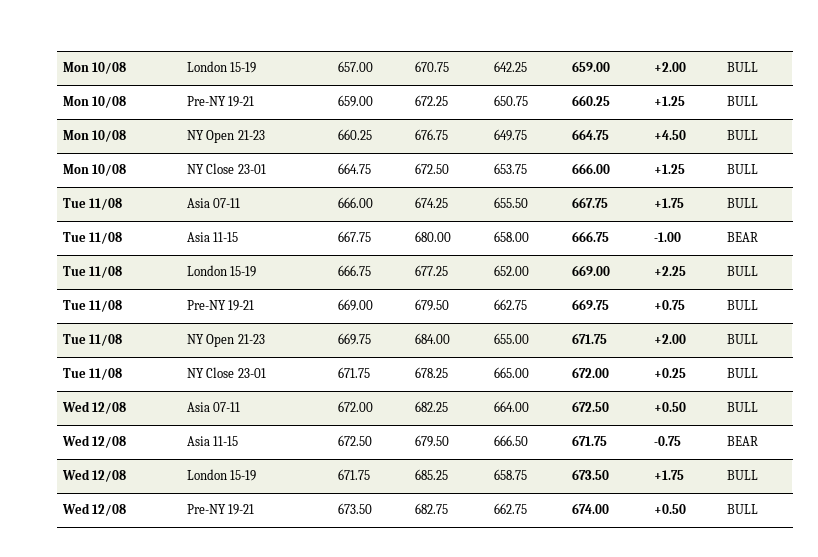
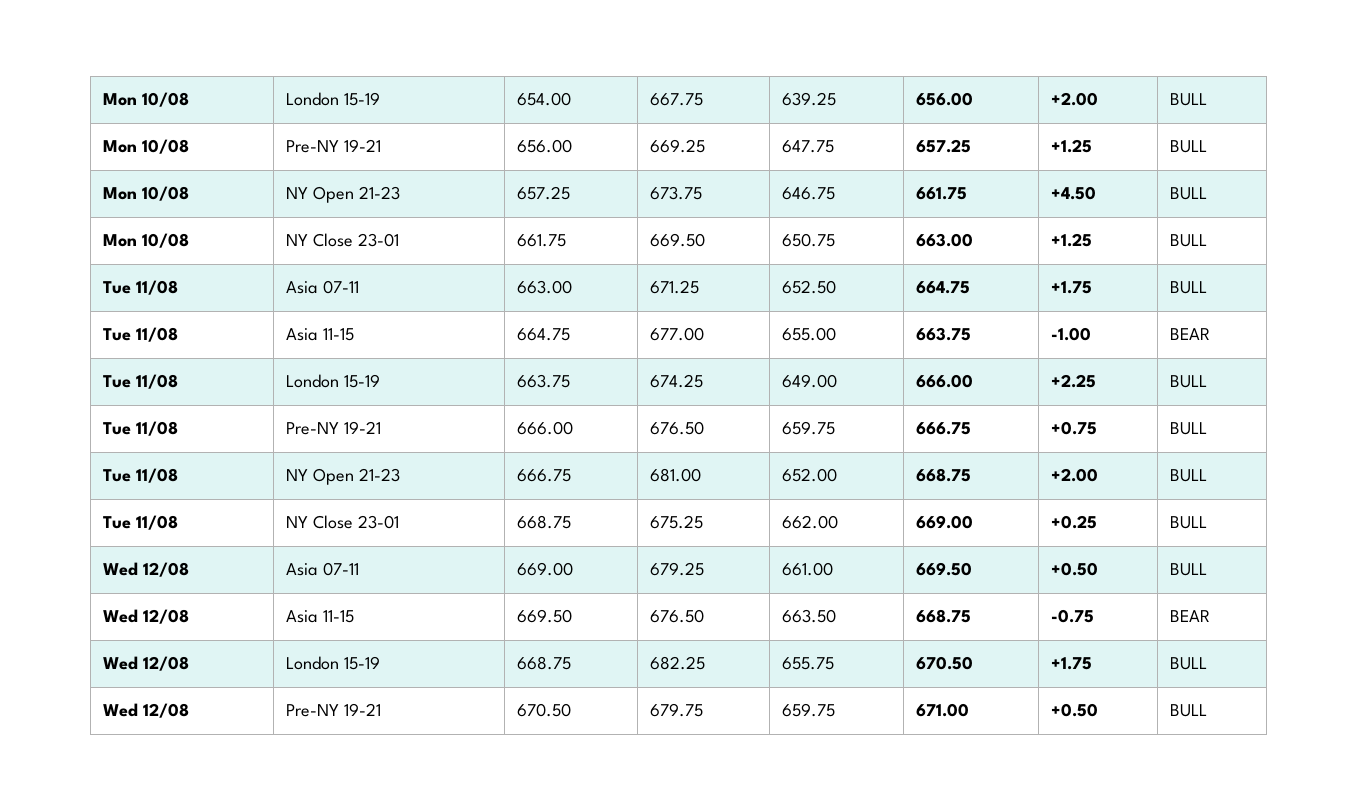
- Mon 10/08 | London 15-19 | 657.00 | 670.75 | 642.25 | 659.00 | +2.00 | BULL
+ Mon 10/08 | London 15-19 | 654.00 | 667.75 | 639.25 | 656.00 | +2.00 | BULL
- Mon 10/08 | Pre-NY 19-21 | 659.00 | 672.25 | 650.75 | 660.25 | +1.25 | BULL
+ Mon 10/08 | Pre-NY 19-21 | 656.00 | 669.25 | 647.75 | 657.25 | +1.25 | BULL
- Mon 10/08 | NY Open 21-23 | 660.25 | 676.75 | 649.75 | 664.75 | +4.50 | BULL
+ Mon 10/08 | NY Open 21-23 | 657.25 | 673.75 | 646.75 | 661.75 | +4.50 | BULL
- Mon 10/08 | NY Close 23-01 | 664.75 | 672.50 | 653.75 | 666.00 | +1.25 | BULL
+ Mon 10/08 | NY Close 23-01 | 661.75 | 669.50 | 650.75 | 663.00 | +1.25 | BULL
- Tue 11/08 | Asia 07-11 | 666.00 | 674.25 | 655.50 | 667.75 | +1.75 | BULL
+ Tue 11/08 | Asia 07-11 | 663.00 | 671.25 | 652.50 | 664.75 | +1.75 | BULL
- Tue 11/08 | Asia 11-15 | 667.75 | 680.00 | 658.00 | 666.75 | -1.00 | BEAR
+ Tue 11/08 | Asia 11-15 | 664.75 | 677.00 | 655.00 | 663.75 | -1.00 | BEAR
- Tue 11/08 | London 15-19 | 666.75 | 677.25 | 652.00 | 669.00 | +2.25 | BULL
+ Tue 11/08 | London 15-19 | 663.75 | 674.25 | 649.00 | 666.00 | +2.25 | BULL
- Tue 11/08 | Pre-NY 19-21 | 669.00 | 679.50 | 662.75 | 669.75 | +0.75 | BULL
+ Tue 11/08 | Pre-NY 19-21 | 666.00 | 676.50 | 659.75 | 666.75 | +0.75 | BULL
- Tue 11/08 | NY Open 21-23 | 669.75 | 684.00 | 655.00 | 671.75 | +2.00 | BULL
+ Tue 11/08 | NY Open 21-23 | 666.75 | 681.00 | 652.00 | 668.75 | +2.00 | BULL
- Tue 11/08 | NY Close 23-01 | 671.75 | 678.25 | 665.00 | 672.00 | +0.25 | BULL
+ Tue 11/08 | NY Close 23-01 | 668.75 | 675.25 | 662.00 | 669.00 | +0.25 | BULL
- Wed 12/08 | Asia 07-11 | 672.00 | 682.25 | 664.00 | 672.50 | +0.50 | BULL
+ Wed 12/08 | Asia 07-11 | 669.00 | 679.25 | 661.00 | 669.50 | +0.50 | BULL
- Wed 12/08 | Asia 11-15 | 672.50 | 679.50 | 666.50 | 671.75 | -0.75 | BEAR
+ Wed 12/08 | Asia 11-15 | 669.50 | 676.50 | 663.50 | 668.75 | -0.75 | BEAR
- Wed 12/08 | London 15-19 | 671.75 | 685.25 | 658.75 | 673.50 | +1.75 | BULL
+ Wed 12/08 | London 15-19 | 668.75 | 682.25 | 655.75 | 670.50 | +1.75 | BULL
- Wed 12/08 | Pre-NY 19-21 | 673.50 | 682.75 | 662.75 | 674.00 | +0.50 | BULL
+ Wed 12/08 | Pre-NY 19-21 | 670.50 | 679.75 | 659.75 | 671.00 | +0.50 | BULL

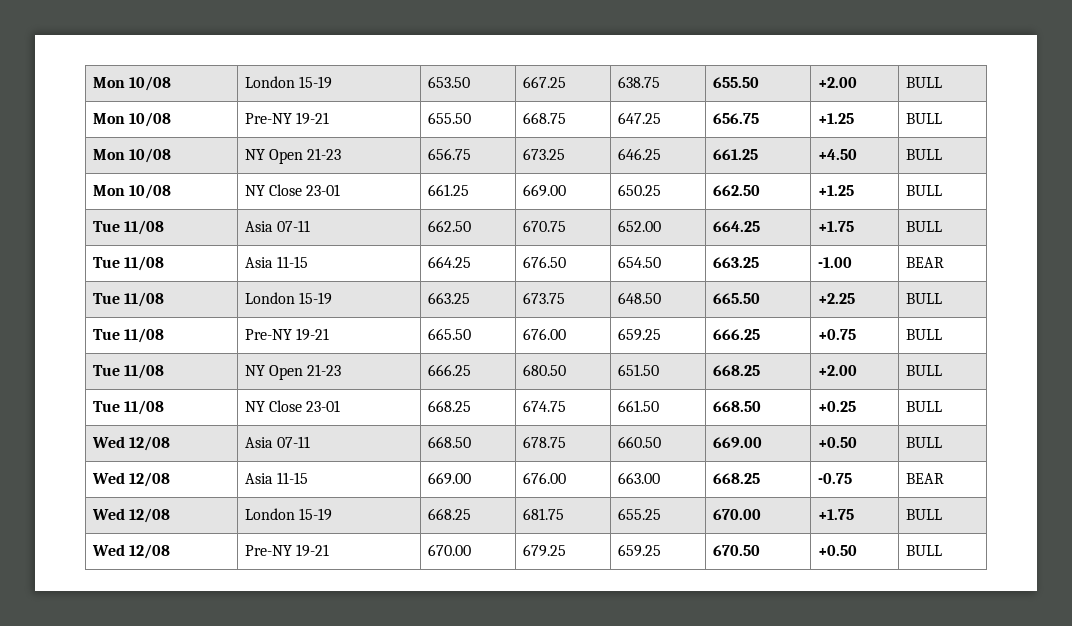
- Mon 10/08 | London 15-19 | 654.00 | 667.75 | 639.25 | 656.00 | +2.00 | BULL
+ Mon 10/08 | London 15-19 | 653.50 | 667.25 | 638.75 | 655.50 | +2.00 | BULL
- Mon 10/08 | Pre-NY 19-21 | 656.00 | 669.25 | 647.75 | 657.25 | +1.25 | BULL
+ Mon 10/08 | Pre-NY 19-21 | 655.50 | 668.75 | 647.25 | 656.75 | +1.25 | BULL
- Mon 10/08 | NY Open 21-23 | 657.25 | 673.75 | 646.75 | 661.75 | +4.50 | BULL
+ Mon 10/08 | NY Open 21-23 | 656.75 | 673.25 | 646.25 | 661.25 | +4.50 | BULL
- Mon 10/08 | NY Close 23-01 | 661.75 | 669.50 | 650.75 | 663.00 | +1.25 | BULL
+ Mon 10/08 | NY Close 23-01 | 661.25 | 669.00 | 650.25 | 662.50 | +1.25 | BULL
- Tue 11/08 | Asia 07-11 | 663.00 | 671.25 | 652.50 | 664.75 | +1.75 | BULL
+ Tue 11/08 | Asia 07-11 | 662.50 | 670.75 | 652.00 | 664.25 | +1.75 | BULL
- Tue 11/08 | Asia 11-15 | 664.75 | 677.00 | 655.00 | 663.75 | -1.00 | BEAR
+ Tue 11/08 | Asia 11-15 | 664.25 | 676.50 | 654.50 | 663.25 | -1.00 | BEAR
- Tue 11/08 | London 15-19 | 663.75 | 674.25 | 649.00 | 666.00 | +2.25 | BULL
+ Tue 11/08 | London 15-19 | 663.25 | 673.75 | 648.50 | 665.50 | +2.25 | BULL
- Tue 11/08 | Pre-NY 19-21 | 666.00 | 676.50 | 659.75 | 666.75 | +0.75 | BULL
+ Tue 11/08 | Pre-NY 19-21 | 665.50 | 676.00 | 659.25 | 666.25 | +0.75 | BULL
- Tue 11/08 | NY Open 21-23 | 666.75 | 681.00 | 652.00 | 668.75 | +2.00 | BULL
+ Tue 11/08 | NY Open 21-23 | 666.25 | 680.50 | 651.50 | 668.25 | +2.00 | BULL
- Tue 11/08 | NY Close 23-01 | 668.75 | 675.25 | 662.00 | 669.00 | +0.25 | BULL
+ Tue 11/08 | NY Close 23-01 | 668.25 | 674.75 | 661.50 | 668.50 | +0.25 | BULL
- Wed 12/08 | Asia 07-11 | 669.00 | 679.25 | 661.00 | 669.50 | +0.50 | BULL
+ Wed 12/08 | Asia 07-11 | 668.50 | 678.75 | 660.50 | 669.00 | +0.50 | BULL
- Wed 12/08 | Asia 11-15 | 669.50 | 676.50 | 663.50 | 668.75 | -0.75 | BEAR
+ Wed 12/08 | Asia 11-15 | 669.00 | 676.00 | 663.00 | 668.25 | -0.75 | BEAR
- Wed 12/08 | London 15-19 | 668.75 | 682.25 | 655.75 | 670.50 | +1.75 | BULL
+ Wed 12/08 | London 15-19 | 668.25 | 681.75 | 655.25 | 670.00 | +1.75 | BULL
- Wed 12/08 | Pre-NY 19-21 | 670.50 | 679.75 | 659.75 | 671.00 | +0.50 | BULL
+ Wed 12/08 | Pre-NY 19-21 | 670.00 | 679.25 | 659.25 | 670.50 | +0.50 | BULL

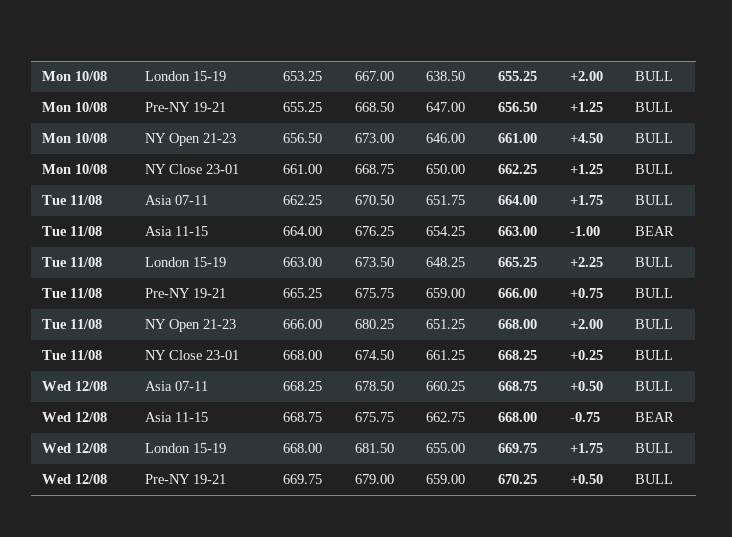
- Mon 10/08 | London 15-19 | 653.50 | 667.25 | 638.75 | 655.50 | +2.00 | BULL
+ Mon 10/08 | London 15-19 | 653.25 | 667.00 | 638.50 | 655.25 | +2.00 | BULL
- Mon 10/08 | Pre-NY 19-21 | 655.50 | 668.75 | 647.25 | 656.75 | +1.25 | BULL
+ Mon 10/08 | Pre-NY 19-21 | 655.25 | 668.50 | 647.00 | 656.50 | +1.25 | BULL
- Mon 10/08 | NY Open 21-23 | 656.75 | 673.25 | 646.25 | 661.25 | +4.50 | BULL
+ Mon 10/08 | NY Open 21-23 | 656.50 | 673.00 | 646.00 | 661.00 | +4.50 | BULL
- Mon 10/08 | NY Close 23-01 | 661.25 | 669.00 | 650.25 | 662.50 | +1.25 | BULL
+ Mon 10/08 | NY Close 23-01 | 661.00 | 668.75 | 650.00 | 662.25 | +1.25 | BULL
- Tue 11/08 | Asia 07-11 | 662.50 | 670.75 | 652.00 | 664.25 | +1.75 | BULL
+ Tue 11/08 | Asia 07-11 | 662.25 | 670.50 | 651.75 | 664.00 | +1.75 | BULL
- Tue 11/08 | Asia 11-15 | 664.25 | 676.50 | 654.50 | 663.25 | -1.00 | BEAR
+ Tue 11/08 | Asia 11-15 | 664.00 | 676.25 | 654.25 | 663.00 | -1.00 | BEAR
- Tue 11/08 | London 15-19 | 663.25 | 673.75 | 648.50 | 665.50 | +2.25 | BULL
+ Tue 11/08 | London 15-19 | 663.00 | 673.50 | 648.25 | 665.25 | +2.25 | BULL
- Tue 11/08 | Pre-NY 19-21 | 665.50 | 676.00 | 659.25 | 666.25 | +0.75 | BULL
+ Tue 11/08 | Pre-NY 19-21 | 665.25 | 675.75 | 659.00 | 666.00 | +0.75 | BULL
- Tue 11/08 | NY Open 21-23 | 666.25 | 680.50 | 651.50 | 668.25 | +2.00 | BULL
+ Tue 11/08 | NY Open 21-23 | 666.00 | 680.25 | 651.25 | 668.00 | +2.00 | BULL
- Tue 11/08 | NY Close 23-01 | 668.25 | 674.75 | 661.50 | 668.50 | +0.25 | BULL
+ Tue 11/08 | NY Close 23-01 | 668.00 | 674.50 | 661.25 | 668.25 | +0.25 | BULL
- Wed 12/08 | Asia 07-11 | 668.50 | 678.75 | 660.50 | 669.00 | +0.50 | BULL
+ Wed 12/08 | Asia 07-11 | 668.25 | 678.50 | 660.25 | 668.75 | +0.50 | BULL
- Wed 12/08 | Asia 11-15 | 669.00 | 676.00 | 663.00 | 668.25 | -0.75 | BEAR
+ Wed 12/08 | Asia 11-15 | 668.75 | 675.75 | 662.75 | 668.00 | -0.75 | BEAR
- Wed 12/08 | London 15-19 | 668.25 | 681.75 | 655.25 | 670.00 | +1.75 | BULL
+ Wed 12/08 | London 15-19 | 668.00 | 681.50 | 655.00 | 669.75 | +1.75 | BULL
- Wed 12/08 | Pre-NY 19-21 | 670.00 | 679.25 | 659.25 | 670.50 | +0.50 | BULL
+ Wed 12/08 | Pre-NY 19-21 | 669.75 | 679.00 | 659.00 | 670.25 | +0.50 | BULL

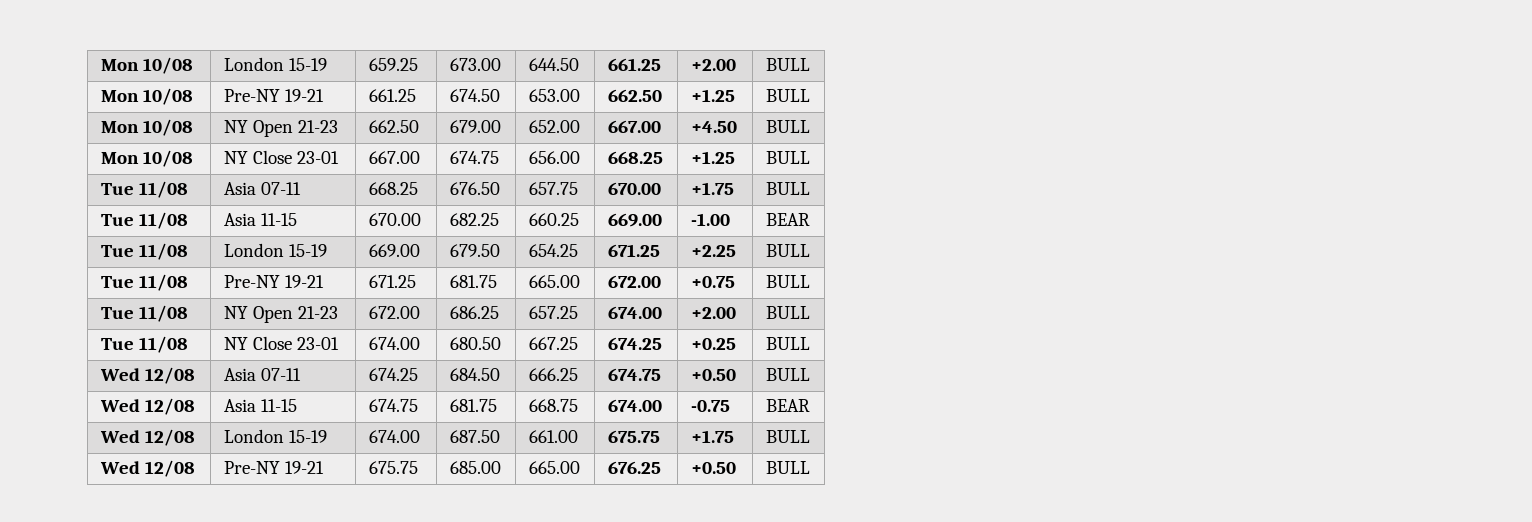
- Mon 10/08 | London 15-19 | 653.25 | 667.00 | 638.50 | 655.25 | +2.00 | BULL
+ Mon 10/08 | London 15-19 | 659.25 | 673.00 | 644.50 | 661.25 | +2.00 | BULL
- Mon 10/08 | Pre-NY 19-21 | 655.25 | 668.50 | 647.00 | 656.50 | +1.25 | BULL
+ Mon 10/08 | Pre-NY 19-21 | 661.25 | 674.50 | 653.00 | 662.50 | +1.25 | BULL
- Mon 10/08 | NY Open 21-23 | 656.50 | 673.00 | 646.00 | 661.00 | +4.50 | BULL
+ Mon 10/08 | NY Open 21-23 | 662.50 | 679.00 | 652.00 | 667.00 | +4.50 | BULL
- Mon 10/08 | NY Close 23-01 | 661.00 | 668.75 | 650.00 | 662.25 | +1.25 | BULL
+ Mon 10/08 | NY Close 23-01 | 667.00 | 674.75 | 656.00 | 668.25 | +1.25 | BULL
- Tue 11/08 | Asia 07-11 | 662.25 | 670.50 | 651.75 | 664.00 | +1.75 | BULL
+ Tue 11/08 | Asia 07-11 | 668.25 | 676.50 | 657.75 | 670.00 | +1.75 | BULL
- Tue 11/08 | Asia 11-15 | 664.00 | 676.25 | 654.25 | 663.00 | -1.00 | BEAR
+ Tue 11/08 | Asia 11-15 | 670.00 | 682.25 | 660.25 | 669.00 | -1.00 | BEAR
- Tue 11/08 | London 15-19 | 663.00 | 673.50 | 648.25 | 665.25 | +2.25 | BULL
+ Tue 11/08 | London 15-19 | 669.00 | 679.50 | 654.25 | 671.25 | +2.25 | BULL
- Tue 11/08 | Pre-NY 19-21 | 665.25 | 675.75 | 659.00 | 666.00 | +0.75 | BULL
+ Tue 11/08 | Pre-NY 19-21 | 671.25 | 681.75 | 665.00 | 672.00 | +0.75 | BULL
- Tue 11/08 | NY Open 21-23 | 666.00 | 680.25 | 651.25 | 668.00 | +2.00 | BULL
+ Tue 11/08 | NY Open 21-23 | 672.00 | 686.25 | 657.25 | 674.00 | +2.00 | BULL
- Tue 11/08 | NY Close 23-01 | 668.00 | 674.50 | 661.25 | 668.25 | +0.25 | BULL
+ Tue 11/08 | NY Close 23-01 | 674.00 | 680.50 | 667.25 | 674.25 | +0.25 | BULL
- Wed 12/08 | Asia 07-11 | 668.25 | 678.50 | 660.25 | 668.75 | +0.50 | BULL
+ Wed 12/08 | Asia 07-11 | 674.25 | 684.50 | 666.25 | 674.75 | +0.50 | BULL
- Wed 12/08 | Asia 11-15 | 668.75 | 675.75 | 662.75 | 668.00 | -0.75 | BEAR
+ Wed 12/08 | Asia 11-15 | 674.75 | 681.75 | 668.75 | 674.00 | -0.75 | BEAR
- Wed 12/08 | London 15-19 | 668.00 | 681.50 | 655.00 | 669.75 | +1.75 | BULL
+ Wed 12/08 | London 15-19 | 674.00 | 687.50 | 661.00 | 675.75 | +1.75 | BULL
- Wed 12/08 | Pre-NY 19-21 | 669.75 | 679.00 | 659.00 | 670.25 | +0.50 | BULL
+ Wed 12/08 | Pre-NY 19-21 | 675.75 | 685.00 | 665.00 | 676.25 | +0.50 | BULL

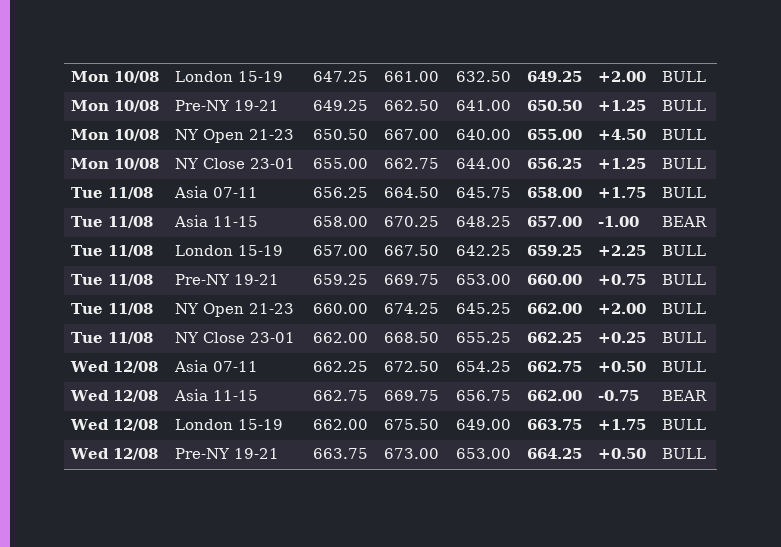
- Mon 10/08 | London 15-19 | 659.25 | 673.00 | 644.50 | 661.25 | +2.00 | BULL
+ Mon 10/08 | London 15-19 | 647.25 | 661.00 | 632.50 | 649.25 | +2.00 | BULL
- Mon 10/08 | Pre-NY 19-21 | 661.25 | 674.50 | 653.00 | 662.50 | +1.25 | BULL
+ Mon 10/08 | Pre-NY 19-21 | 649.25 | 662.50 | 641.00 | 650.50 | +1.25 | BULL
- Mon 10/08 | NY Open 21-23 | 662.50 | 679.00 | 652.00 | 667.00 | +4.50 | BULL
+ Mon 10/08 | NY Open 21-23 | 650.50 | 667.00 | 640.00 | 655.00 | +4.50 | BULL
- Mon 10/08 | NY Close 23-01 | 667.00 | 674.75 | 656.00 | 668.25 | +1.25 | BULL
+ Mon 10/08 | NY Close 23-01 | 655.00 | 662.75 | 644.00 | 656.25 | +1.25 | BULL
- Tue 11/08 | Asia 07-11 | 668.25 | 676.50 | 657.75 | 670.00 | +1.75 | BULL
+ Tue 11/08 | Asia 07-11 | 656.25 | 664.50 | 645.75 | 658.00 | +1.75 | BULL
- Tue 11/08 | Asia 11-15 | 670.00 | 682.25 | 660.25 | 669.00 | -1.00 | BEAR
+ Tue 11/08 | Asia 11-15 | 658.00 | 670.25 | 648.25 | 657.00 | -1.00 | BEAR
- Tue 11/08 | London 15-19 | 669.00 | 679.50 | 654.25 | 671.25 | +2.25 | BULL
+ Tue 11/08 | London 15-19 | 657.00 | 667.50 | 642.25 | 659.25 | +2.25 | BULL
- Tue 11/08 | Pre-NY 19-21 | 671.25 | 681.75 | 665.00 | 672.00 | +0.75 | BULL
+ Tue 11/08 | Pre-NY 19-21 | 659.25 | 669.75 | 653.00 | 660.00 | +0.75 | BULL
- Tue 11/08 | NY Open 21-23 | 672.00 | 686.25 | 657.25 | 674.00 | +2.00 | BULL
+ Tue 11/08 | NY Open 21-23 | 660.00 | 674.25 | 645.25 | 662.00 | +2.00 | BULL
- Tue 11/08 | NY Close 23-01 | 674.00 | 680.50 | 667.25 | 674.25 | +0.25 | BULL
+ Tue 11/08 | NY Close 23-01 | 662.00 | 668.50 | 655.25 | 662.25 | +0.25 | BULL
- Wed 12/08 | Asia 07-11 | 674.25 | 684.50 | 666.25 | 674.75 | +0.50 | BULL
+ Wed 12/08 | Asia 07-11 | 662.25 | 672.50 | 654.25 | 662.75 | +0.50 | BULL
- Wed 12/08 | Asia 11-15 | 674.75 | 681.75 | 668.75 | 674.00 | -0.75 | BEAR
+ Wed 12/08 | Asia 11-15 | 662.75 | 669.75 | 656.75 | 662.00 | -0.75 | BEAR
- Wed 12/08 | London 15-19 | 674.00 | 687.50 | 661.00 | 675.75 | +1.75 | BULL
+ Wed 12/08 | London 15-19 | 662.00 | 675.50 | 649.00 | 663.75 | +1.75 | BULL
- Wed 12/08 | Pre-NY 19-21 | 675.75 | 685.00 | 665.00 | 676.25 | +0.50 | BULL
+ Wed 12/08 | Pre-NY 19-21 | 663.75 | 673.00 | 653.00 | 664.25 | +0.50 | BULL

